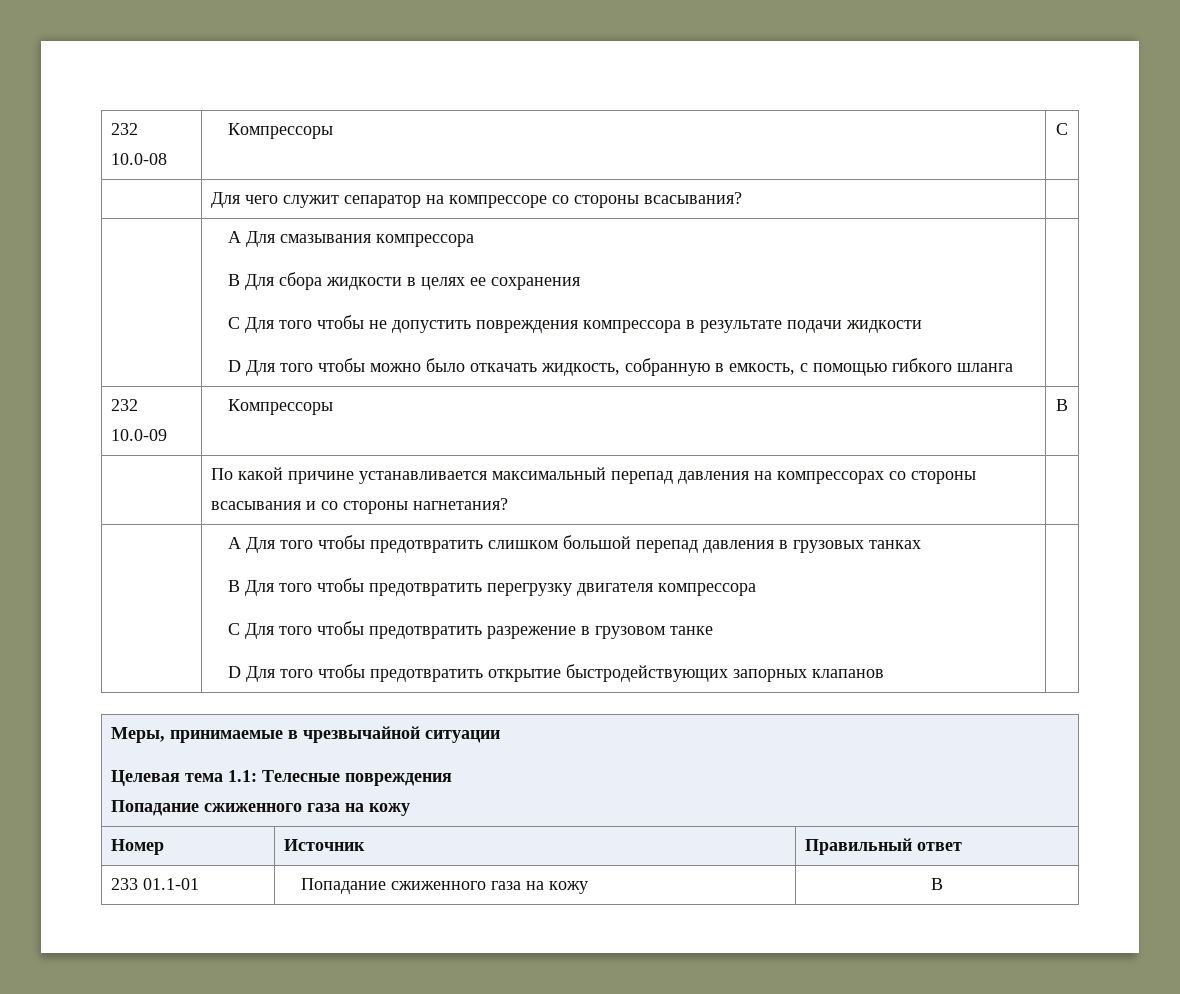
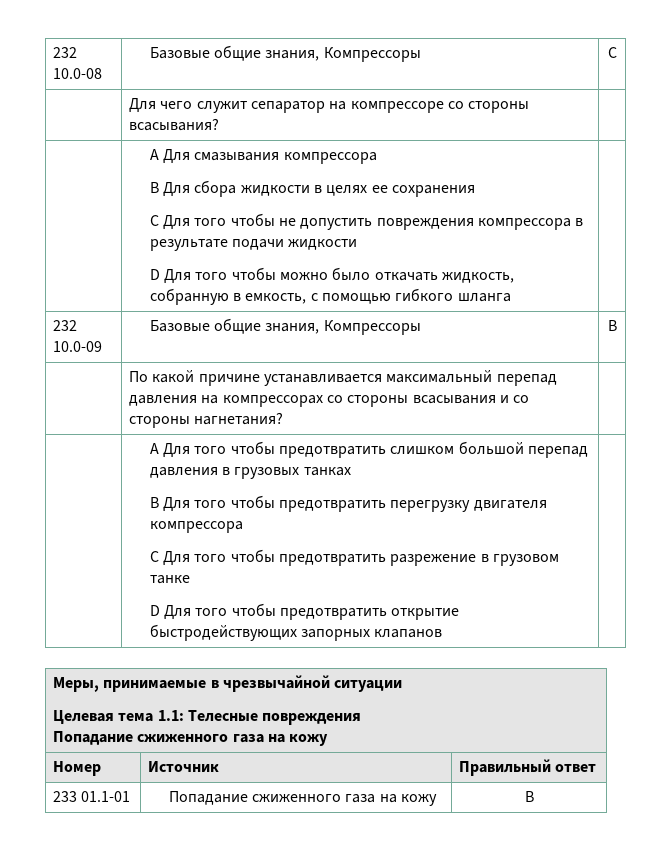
- 232 10.0-08 | Компрессоры | C
+ 232 10.0-08 | Базовые общие знания, Компрессоры | C
- 232 10.0-09 | Компрессоры | B
+ 232 10.0-09 | Базовые общие знания, Компрессоры | B

